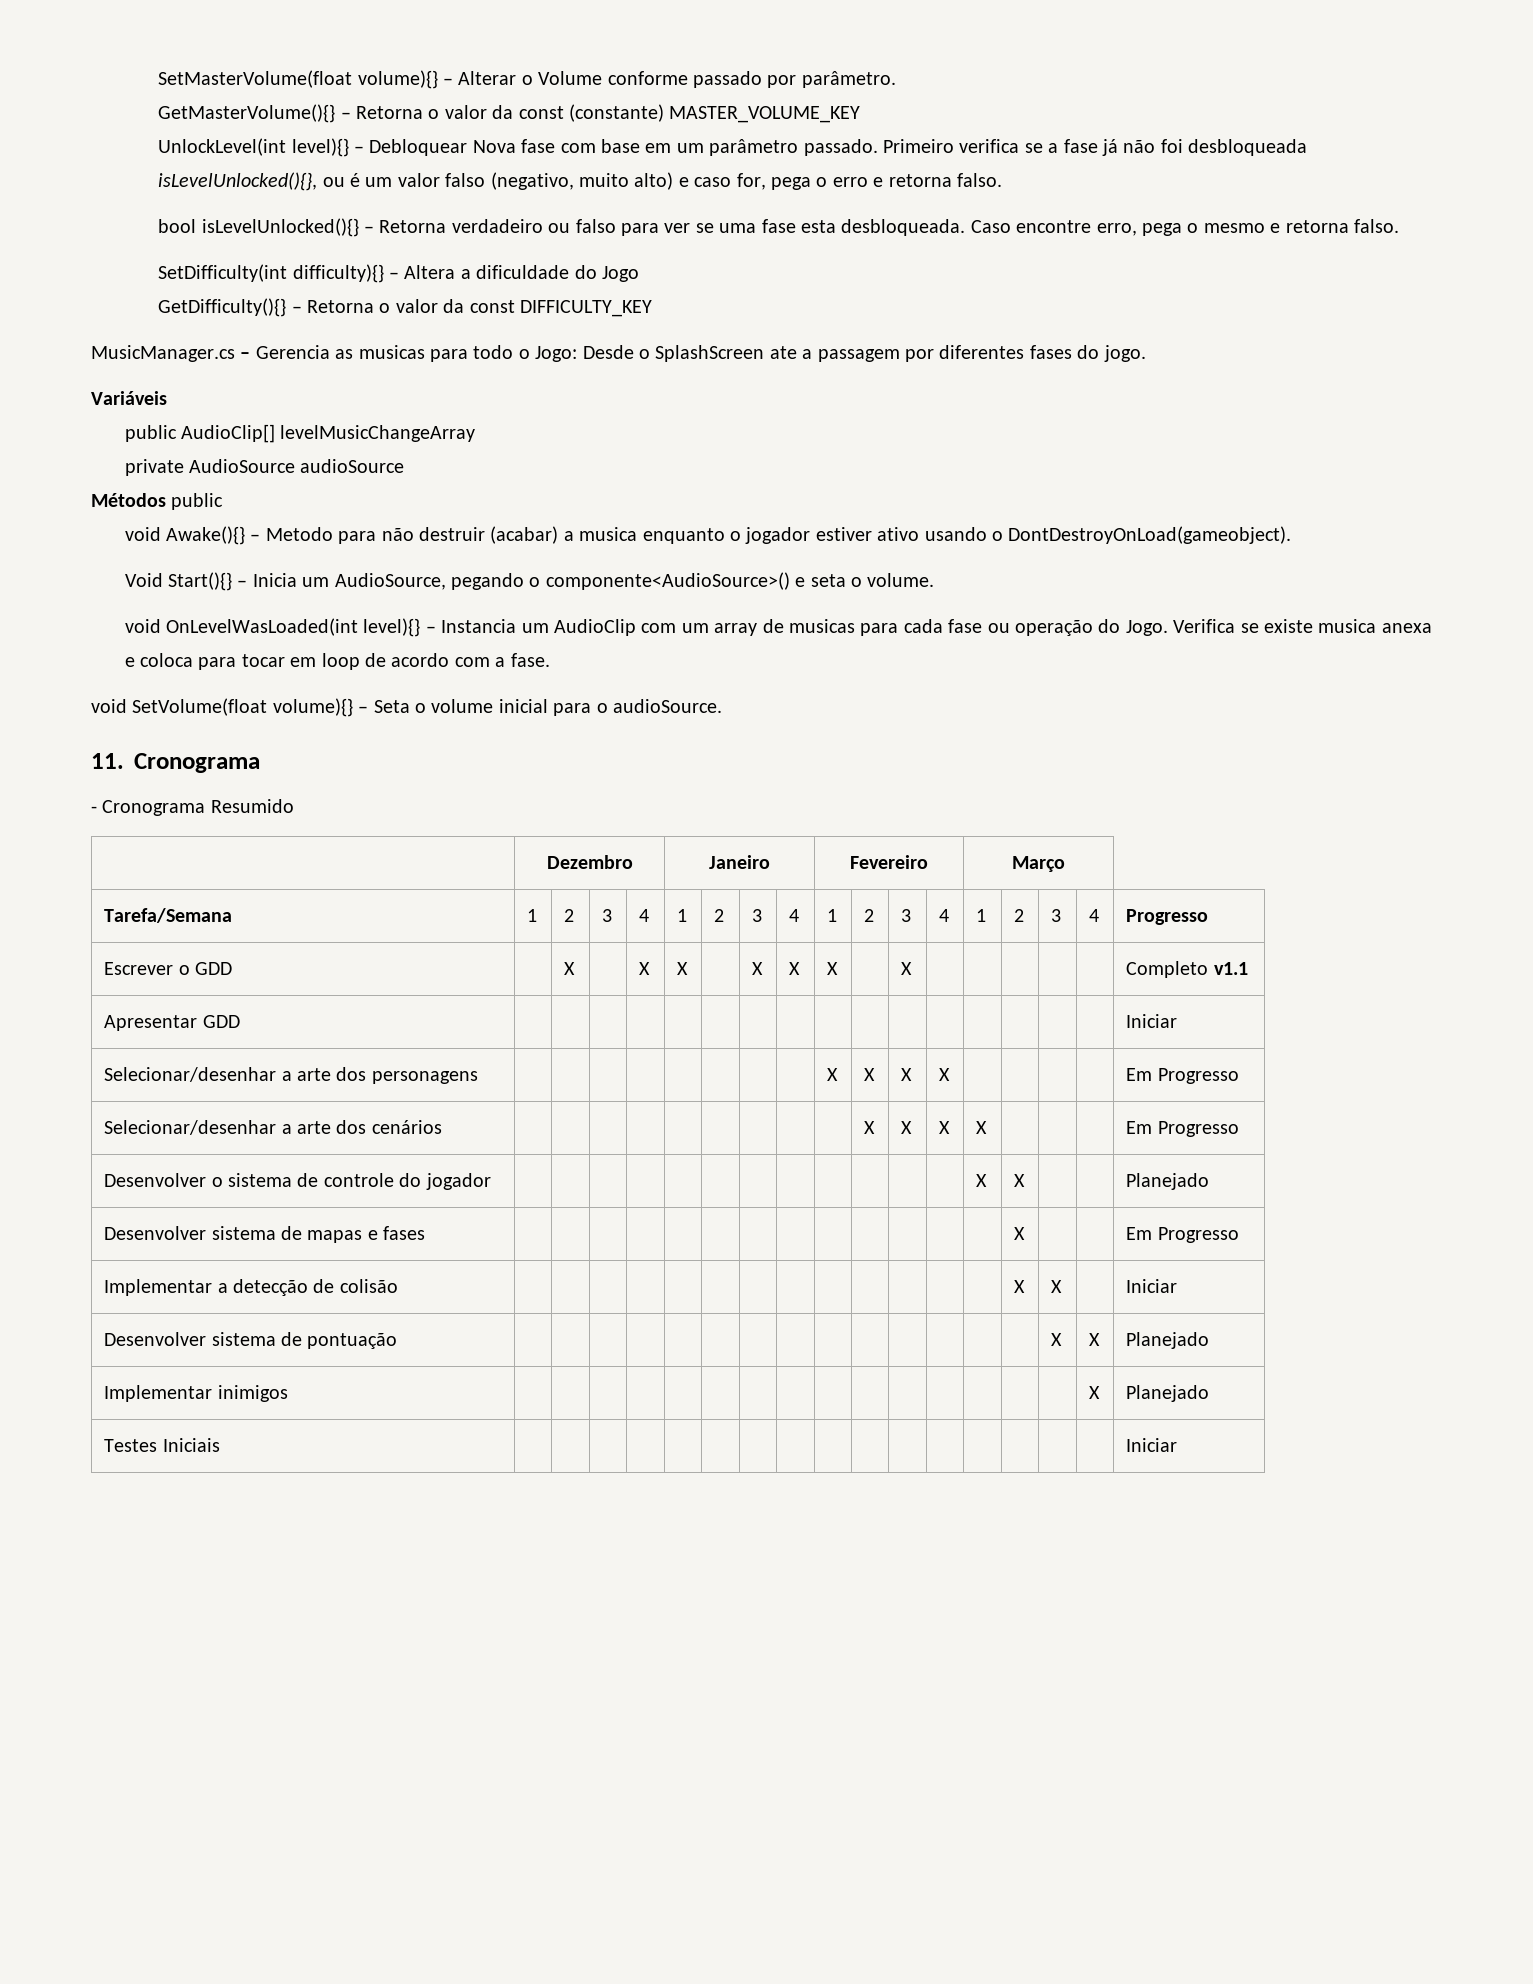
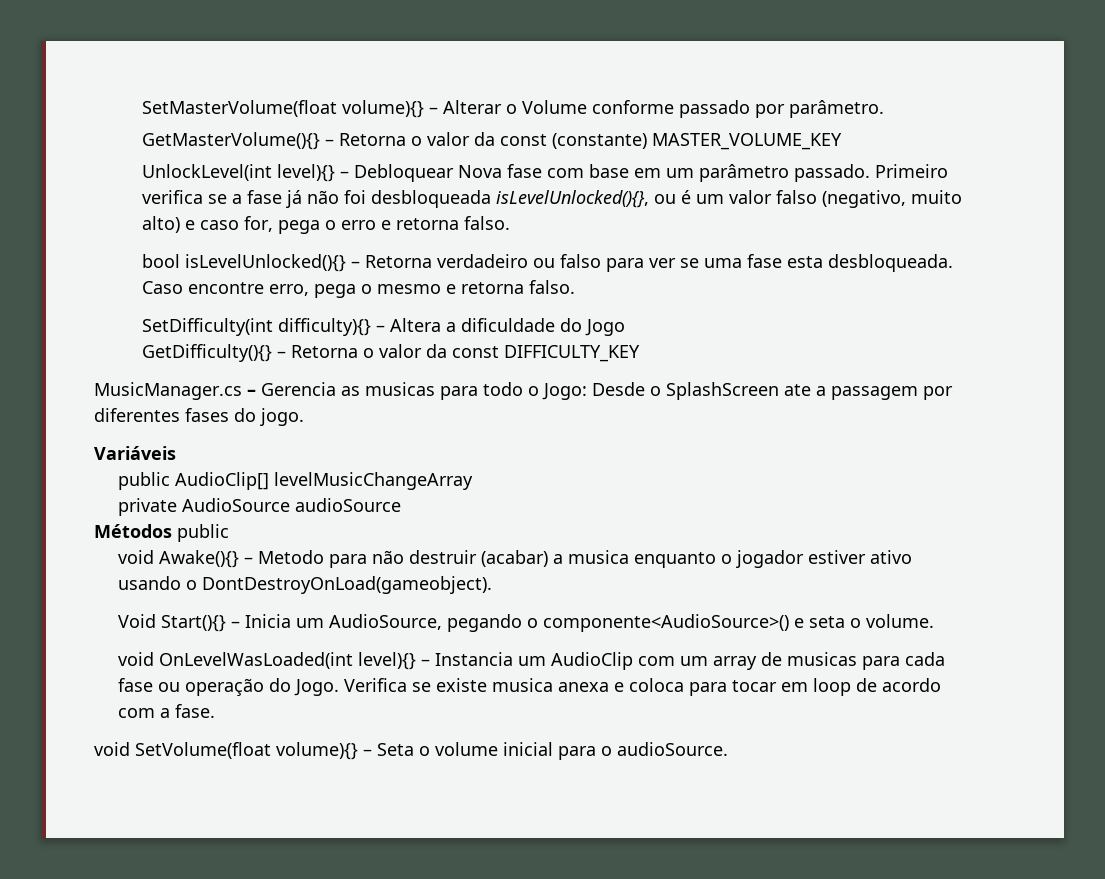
- 11. Cronograma
- - Cronograma Resumido
- | Dezembro | Janeiro | Fevereiro | Março
- Tarefa/Semana | 1 | 2 | 3 | 4 | 1 | 2 | 3 | 4 | 1 | 2 | 3 | 4 | 1 | 2 | 3 | 4 | Progresso
- Escrever o GDD | | X | | X | X | | X | X | X | | X | | | | | | Completo v1.1
- Apresentar GDD | | | | | | | | | | | | | | | | | Iniciar
- Selecionar/desenhar a arte dos personagens | | | | | | | | | X | X | X | X | | | | | Em Progresso
- Selecionar/desenhar a arte dos cenários | | | | | | | | | | X | X | X | X | | | | Em Progresso
- Desenvolver o sistema de controle do jogador | | | | | | | | | | | | | X | X | | | Planejado
- Desenvolver sistema de mapas e fases | | | | | | | | | | | | | | X | | | Em Progresso
- Implementar a detecção de colisão | | | | | | | | | | | | | | X | X | | Iniciar
- Desenvolver sistema de pontuação | | | | | | | | | | | | | | | X | X | Planejado
- Implementar inimigos | | | | | | | | | | | | | | | | X | Planejado
- Testes Iniciais | | | | | | | | | | | | | | | | | Iniciar

